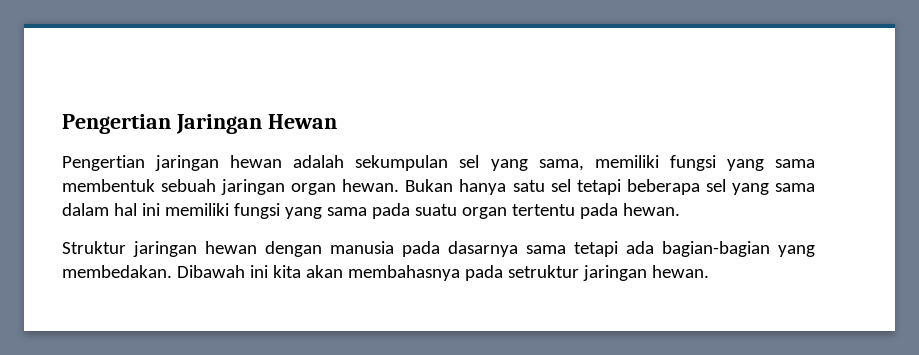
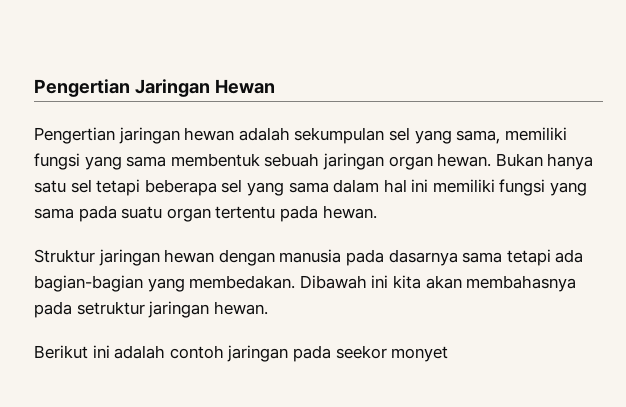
+ Berikut ini adalah contoh jaringan pada seekor monyet

